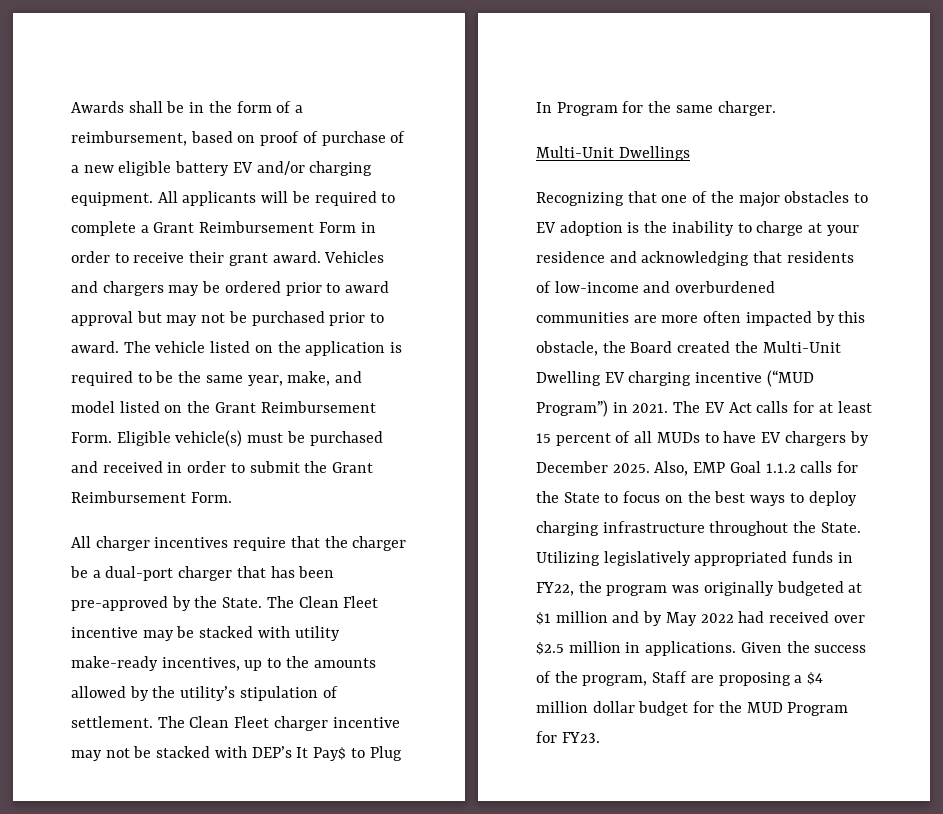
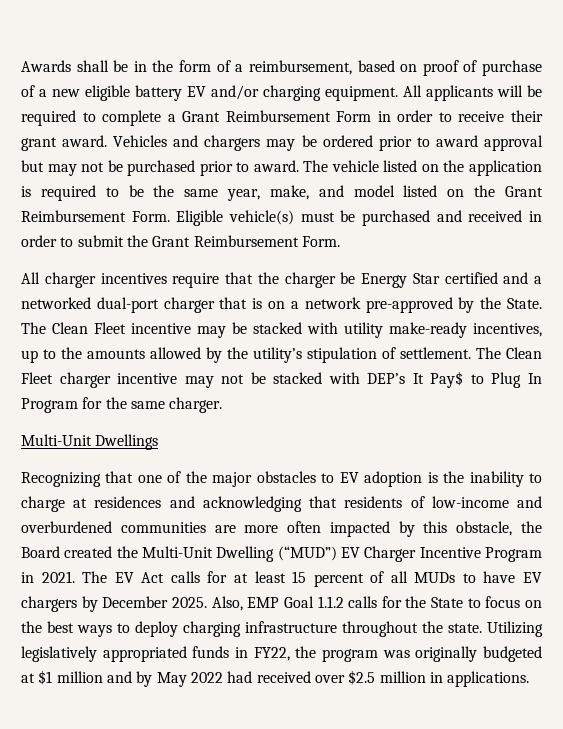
- All charger incentives require that the charger be a dual-port charger that has been pre-approved by the State.
+ All charger incentives require that the charger be Energy Star certified and a networked dual-port charger that is on a network pre-approved by the State.
- Recognizing that one of the major obstacles to EV adoption is the inability to charge at your residence and acknowledging that residents of low-income and overburdened communities are more often impacted by this obstacle, the Board created the Multi-Unit Dwelling EV charging incentive (“MUD Program”) in 2021.
+ Recognizing that one of the major obstacles to EV adoption is the inability to charge at residences and acknowledging that residents of low-income and overburdened communities are more often impacted by this obstacle, the Board created the Multi-Unit Dwelling (“MUD”) EV Charger Incentive Program in 2021.
- Also, EMP Goal 1.1.2 calls for the State to focus on the best ways to deploy charging infrastructure throughout the State.
+ Also, EMP Goal 1.1.2 calls for the State to focus on the best ways to deploy charging infrastructure throughout the state.
- Given the success of the program, Staff are proposing a $4 million dollar budget for the MUD Program for FY23.

